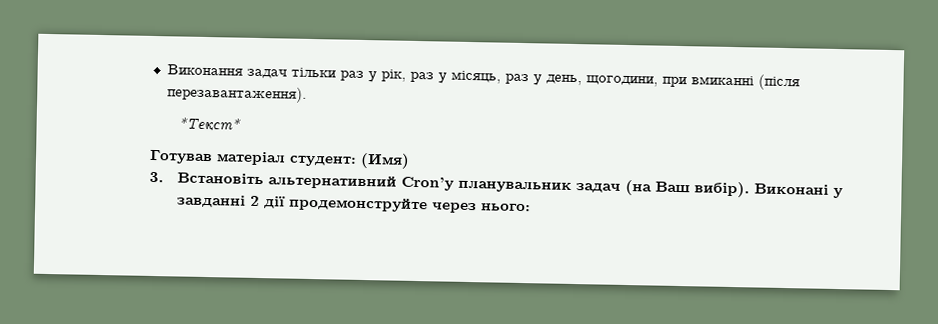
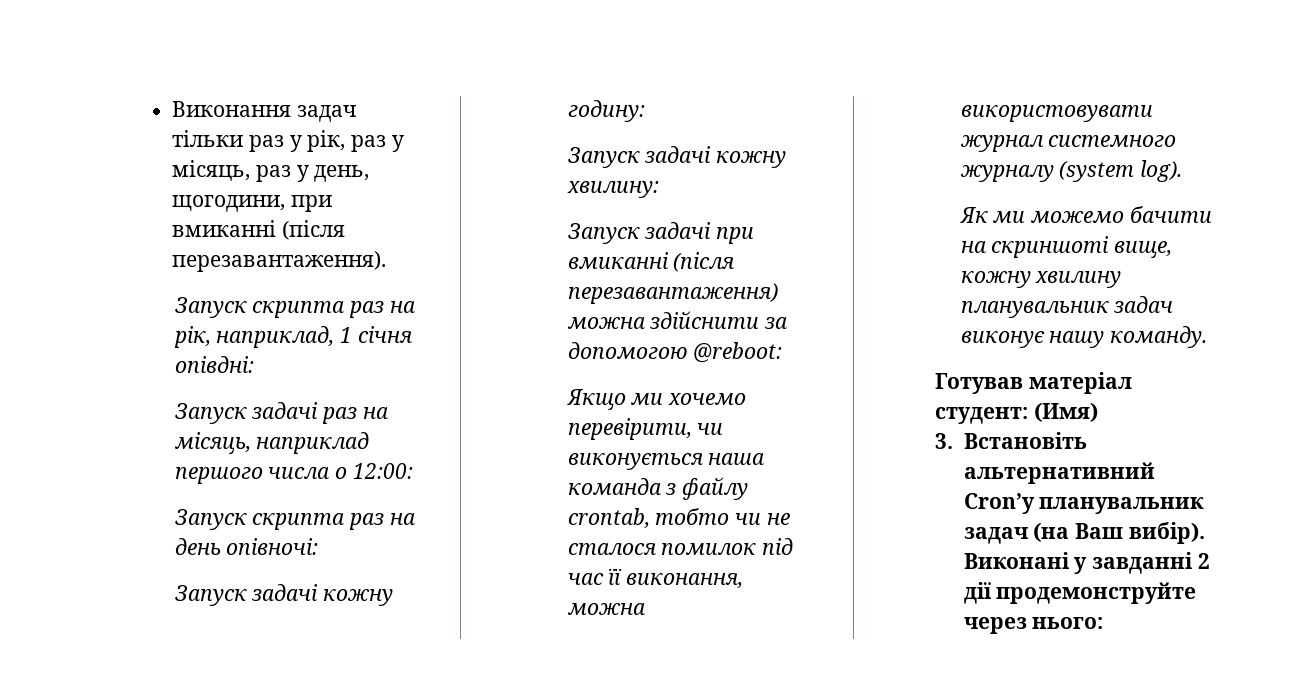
- *Текст*
+ Запуск скрипта раз на рік, наприклад, 1 січня опівдні:
+ Запуск задачі раз на місяць, наприклад першого числа о 12:00:
+ Запуск скрипта раз на день опівночі:
+ Запуск задачі кожну годину:
+ Запуск задачі кожну хвилину:
+ Запуск задачі при вмиканні (після перезавантаження) можна здійснити за допомогою @reboot:
+ Якщо ми хочемо перевірити, чи виконується наша команда з файлу crontab, тобто чи не сталося помилок під час її виконання, можна використовувати журнал системного журналу (system log).
+ Як ми можемо бачити на скриншоті вище, кожну хвилину планувальник задач виконує нашу команду.

